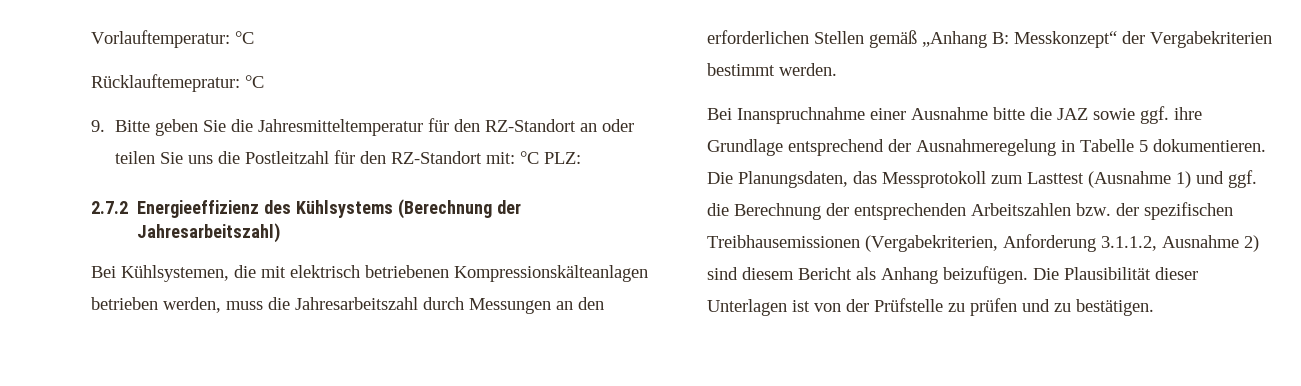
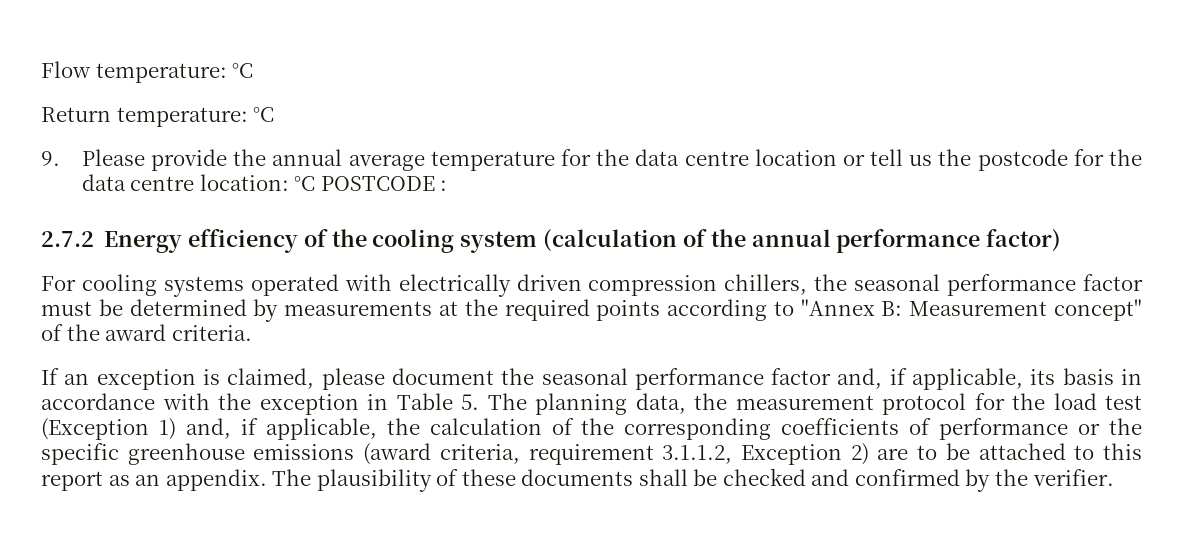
- Vorlauftemperatur: °C
- Rücklauftemepratur: °C
+ Flow temperature: °C
+ Return temperature: °C
- 9. Bitte geben Sie die Jahresmitteltemperatur für den RZ-Standort an oder teilen Sie uns die Postleitzahl für den RZ-Standort mit: °C PLZ:
- 2.7.2 Energieeffizienz des Kühlsystems (Berechnung der Jahresarbeitszahl)
- Bei Kühlsystemen, die mit elektrisch betriebenen Kompressionskälteanlagen betrieben werden, muss die Jahresarbeitszahl durch Messungen an den erforderlichen Stellen gemäß „Anhang B: Messkonzept“ der Vergabekriterien bestimmt werden.
- Bei Inanspruchnahme einer Ausnahme bitte die JAZ sowie ggf. ihre Grundlage entsprechend der Ausnahmeregelung in Tabelle 5 dokumentieren. Die Planungsdaten, das Messprotokoll zum Lasttest (Ausnahme 1) und ggf. die Berechnung der entsprechenden Arbeitszahlen bzw. der spezifischen Treibhausemissionen (Vergabekriterien, Anforderung 3.1.1.2, Ausnahme 2) sind diesem Bericht als Anhang beizufügen. Die Plausibilität dieser Unterlagen ist von der Prüfstelle zu prüfen und zu bestätigen.
+ 9. Please provide the annual average temperature for the data centre location or tell us the postcode for the data centre location: °C POSTCODE :
+ 2.7.2 Energy efficiency of the cooling system (calculation of the annual performance factor)
+ For cooling systems operated with electrically driven compression chillers, the seasonal performance factor must be determined by measurements at the required points according to "Annex B: Measurement concept" of the award criteria.
+ If an exception is claimed, please document the seasonal performance factor and, if applicable, its basis in accordance with the exception in Table 5. The planning data, the measurement protocol for the load test (Exception 1) and, if applicable, the calculation of the corresponding coefficients of performance or the specific greenhouse emissions (award criteria, requirement 3.1.1.2, Exception 2) are to be attached to this report as an appendix. The plausibility of these documents shall be checked and confirmed by the verifier.

